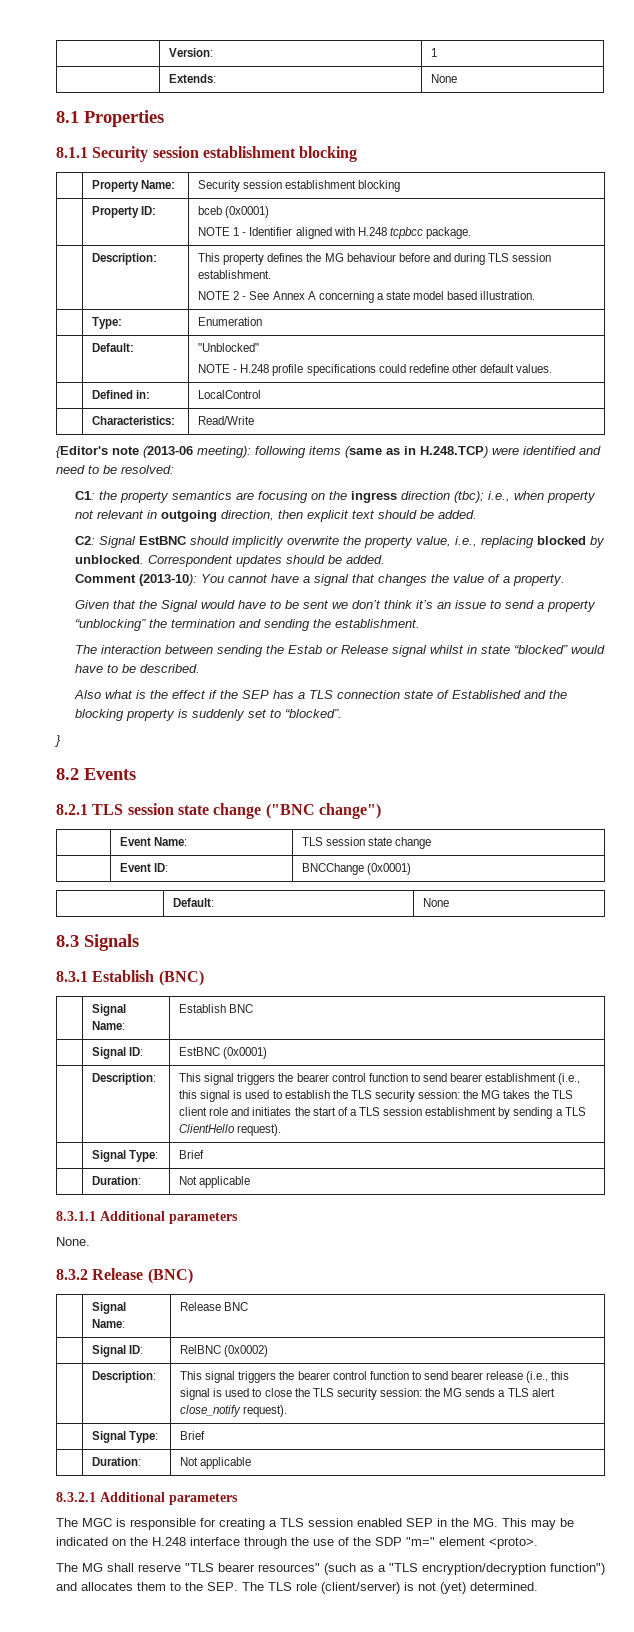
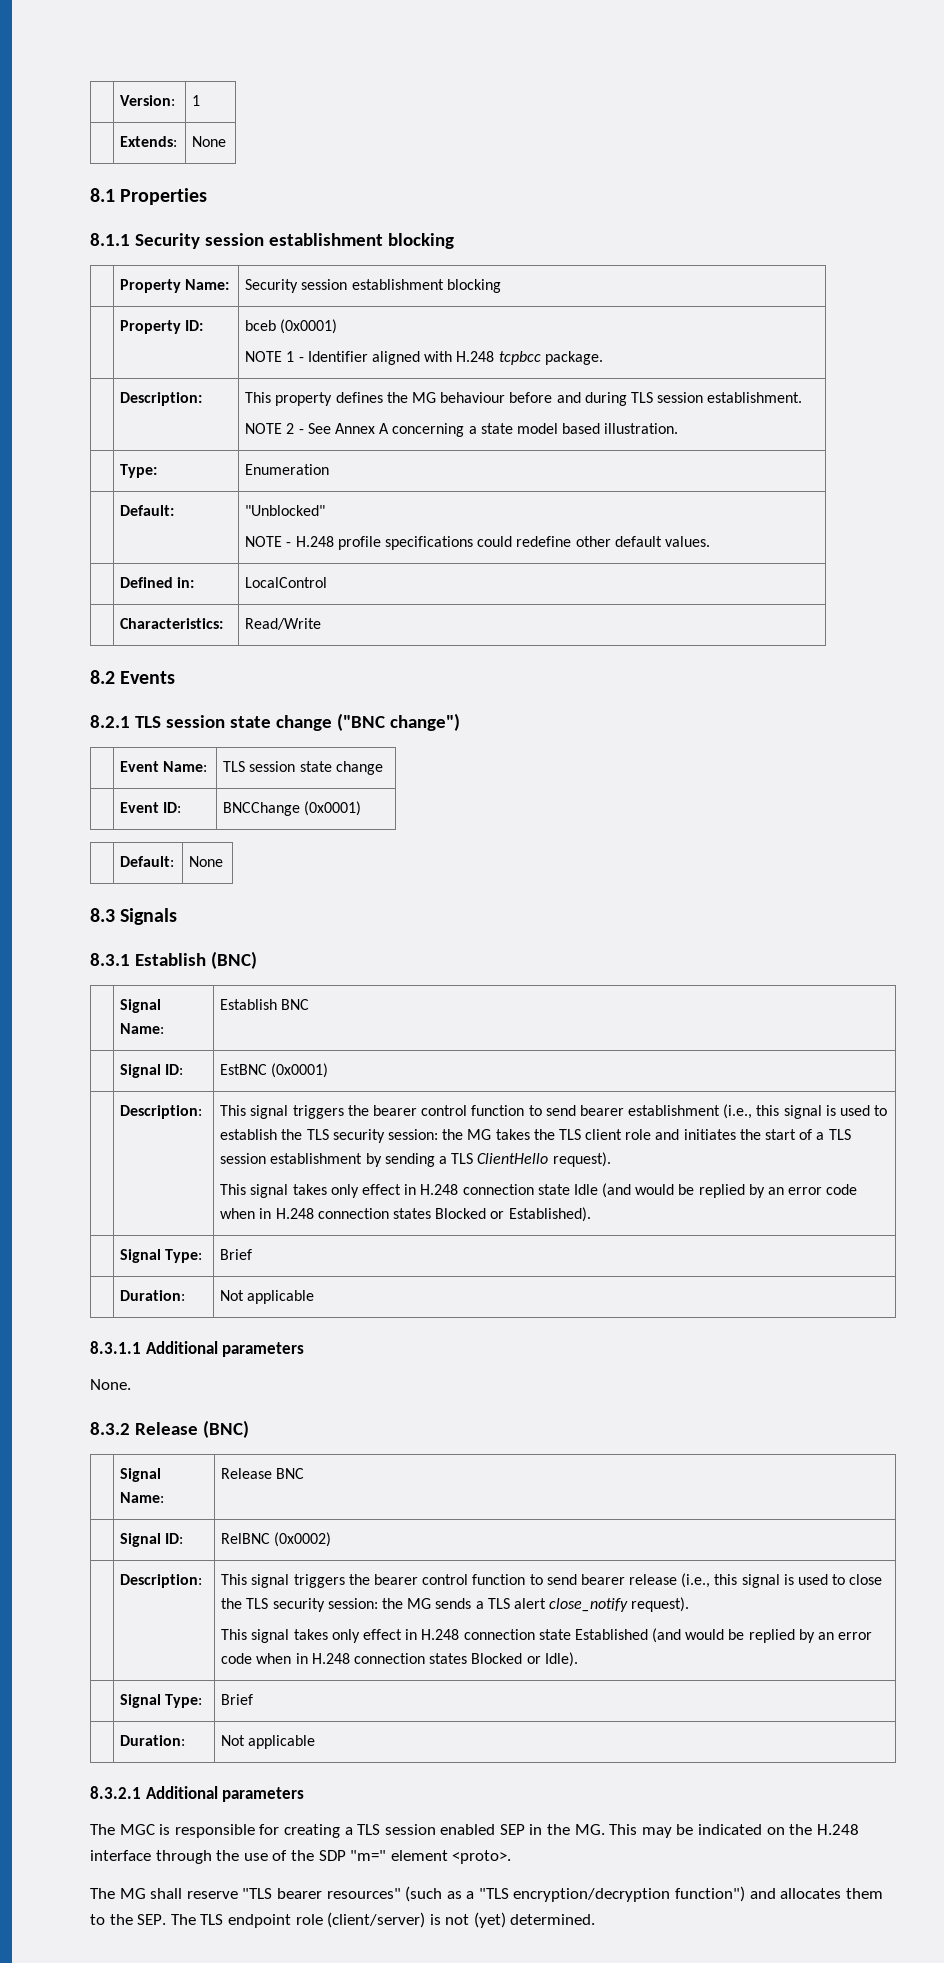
- {Editor's note (2013-06 meeting): following items (same as in H.248.TCP) were identified and need to be resolved:
- C1: the property semantics are focusing on the ingress direction (tbc); i.e., when property not relevant in outgoing direction, then explicit text should be added.
- C2: Signal EstBNC should implicitly overwrite the property value, i.e., replacing blocked by unblocked. Correspondent updates should be added.
- Comment (2013-10): You cannot have a signal that changes the value of a property.
- Given that the Signal would have to be sent we don’t think it’s an issue to send a property “unblocking” the termination and sending the establishment.
- The interaction between sending the Estab or Release signal whilst in state “blocked” would have to be described.
- Also what is the effect if the SEP has a TLS connection state of Established and the blocking property is suddenly set to “blocked”.
- }
+ This signal takes only effect in H.248 connection state Idle (and would be replied by an error code when in H.248 connection states Blocked or Established).
+ This signal takes only effect in H.248 connection state Established (and would be replied by an error code when in H.248 connection states Blocked or Idle).
- The MG shall reserve "TLS bearer resources" (such as a "TLS encryption/decryption function") and allocates them to the SEP. The TLS role (client/server) is not (yet) determined.
+ The MG shall reserve "TLS bearer resources" (such as a "TLS encryption/decryption function") and allocates them to the SEP. The TLS endpoint role (client/server) is not (yet) determined.

